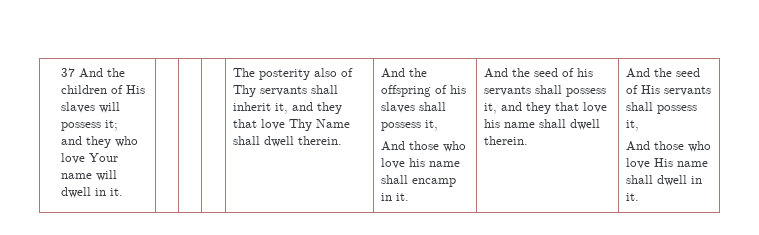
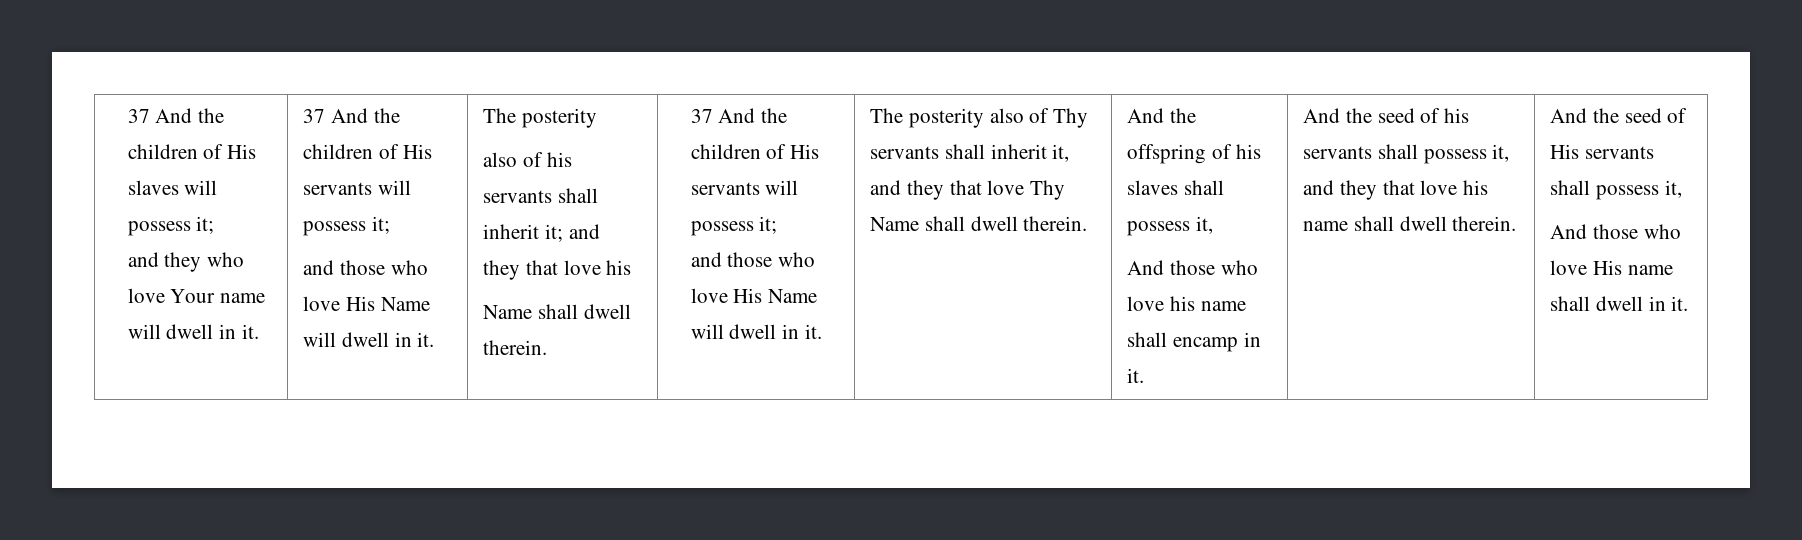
- and they who love Your name will dwell in it.
+ and they who love Your name will dwell in it. | 37 And the children of His servants will possess it;
+ and those who love His Name will dwell in it. | The posterity
+ also of his servants shall inherit it; and they that love his
+ Name shall dwell therein. | 37 And the children of His servants will possess it;
+ and those who love His Name will dwell in it.

